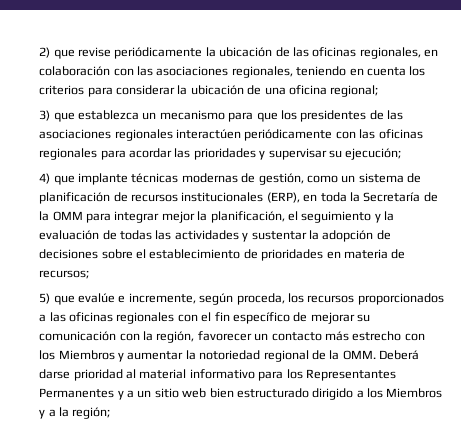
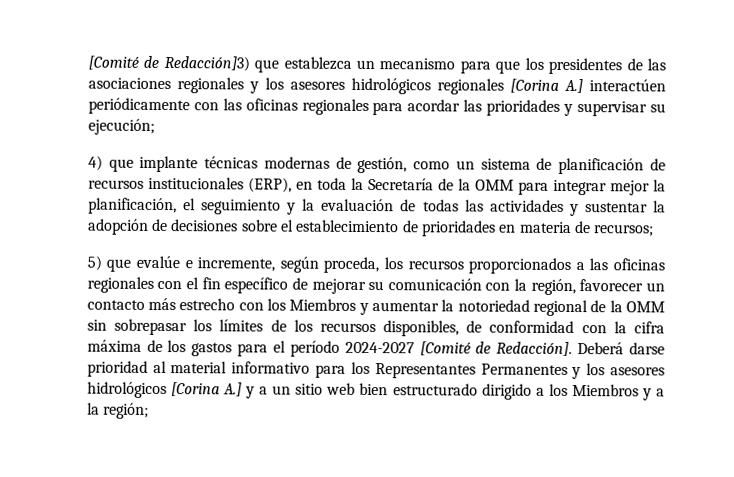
- 2) que revise periódicamente la ubicación de las oficinas regionales, en colaboración con las asociaciones regionales, teniendo en cuenta los criterios para considerar la ubicación de una oficina regional;
- 3) que establezca un mecanismo para que los presidentes de las asociaciones regionales interactúen periódicamente con las oficinas regionales para acordar las prioridades y supervisar su ejecución;
+ [Comité de Redacción]3) que establezca un mecanismo para que los presidentes de las asociaciones regionales y los asesores hidrológicos regionales [Corina A.] interactúen periódicamente con las oficinas regionales para acordar las prioridades y supervisar su ejecución;
- 5) que evalúe e incremente, según proceda, los recursos proporcionados a las oficinas regionales con el fin específico de mejorar su comunicación con la región, favorecer un contacto más estrecho con los Miembros y aumentar la notoriedad regional de la OMM. Deberá darse prioridad al material informativo para los Representantes Permanentes y a un sitio web bien estructurado dirigido a los Miembros y a la región;
+ 5) que evalúe e incremente, según proceda, los recursos proporcionados a las oficinas regionales con el fin específico de mejorar su comunicación con la región, favorecer un contacto más estrecho con los Miembros y aumentar la notoriedad regional de la OMM sin sobrepasar los límites de los recursos disponibles, de conformidad con la cifra máxima de los gastos para el período 2024-2027 [Comité de Redacción]. Deberá darse prioridad al material informativo para los Representantes Permanentes y los asesores hidrológicos [Corina A.] y a un sitio web bien estructurado dirigido a los Miembros y a la región;

